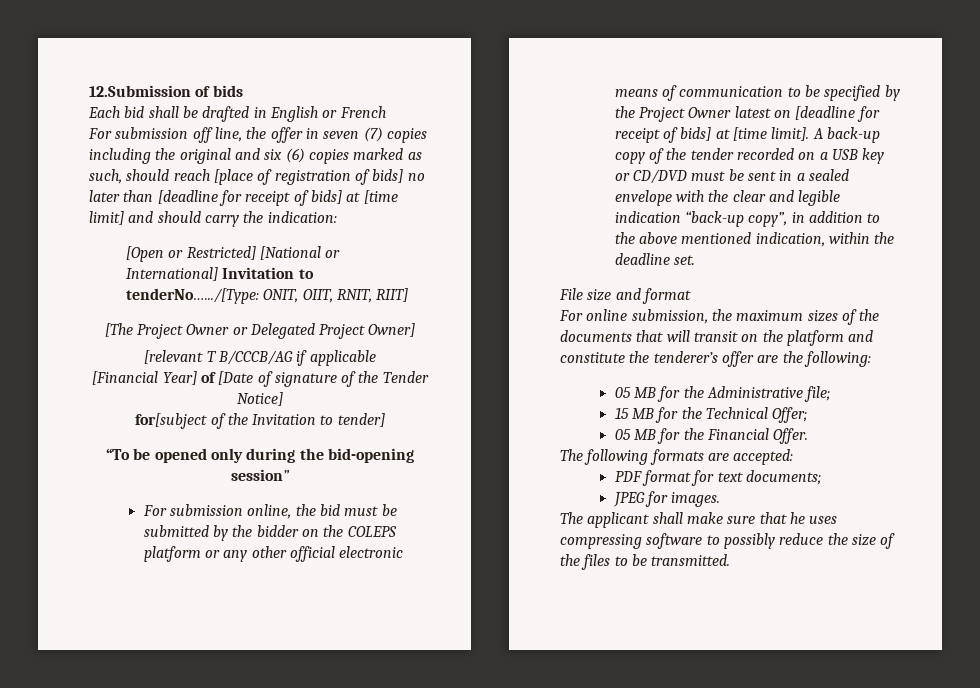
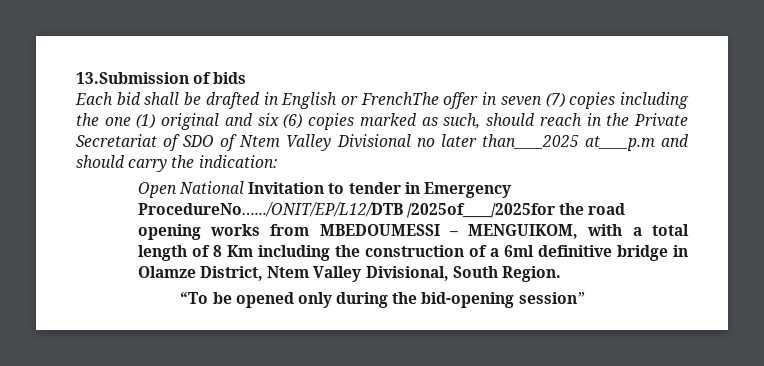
- 12.Submission of bids
+ 13.Submission of bids
- Each bid shall be drafted in English or French
- For submission off line, the offer in seven (7) copies including the original and six (6) copies marked as such, should reach [place of registration of bids] no later than [deadline for receipt of bids] at [time limit] and should carry the indication:
+ Each bid shall be drafted in English or FrenchThe offer in seven (7) copies including the one (1) original and six (6) copies marked as such, should reach in the Private Secretariat of SDO of Ntem Valley Divisional no later than____2025 at____p.m and should carry the indication:
- [Open or Restricted] [National or International] Invitation to tenderNo….../[Type: ONIT, OIIT, RNIT, RIIT]
- [The Project Owner or Delegated Project Owner]
- [relevant T B/CCCB/AG if applicable
- [Financial Year] of [Date of signature of the Tender Notice]
- for[subject of the Invitation to tender]
+ Open National Invitation to tender in Emergency ProcedureNo….../ONIT/EP/L12/DTB /2025of____/2025for the road opening works from MBEDOUMESSI – MENGUIKOM, with a total length of 8 Km including the construction of a 6ml definitive bridge in Olamze District, Ntem Valley Divisional, South Region.
- For submission online, the bid must be submitted by the bidder on the COLEPS platform or any other official electronic means of communication to be specified by the Project Owner latest on [deadline for receipt of bids] at [time limit]. A back-up copy of the tender recorded on a USB key or CD/DVD must be sent in a sealed envelope with the clear and legible indication “back-up copy”, in addition to the above mentioned indication, within the deadline set.
- File size and format
- For online submission, the maximum sizes of the documents that will transit on the platform and constitute the tenderer’s offer are the following:
- 05 MB for the Administrative file;
- 15 MB for the Technical Offer;
- 05 MB for the Financial Offer.
- The following formats are accepted:
- PDF format for text documents;
- JPEG for images.
- The applicant shall make sure that he uses compressing software to possibly reduce the size of the files to be transmitted.

